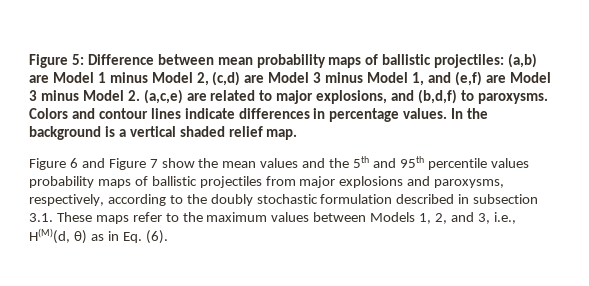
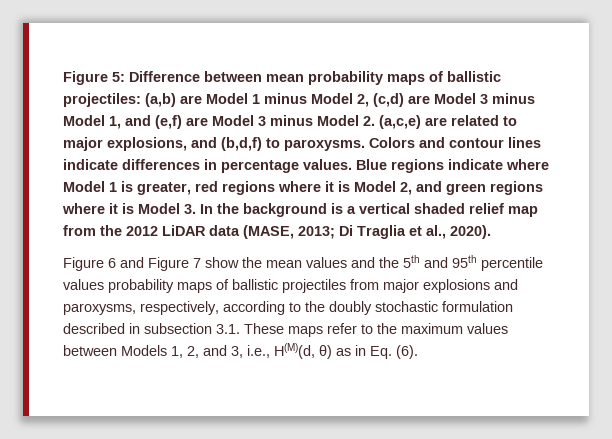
- In the background is a vertical shaded relief map.
+ Blue regions indicate where Model 1 is greater, red regions where it is Model 2, and green regions where it is Model 3. In the background is a vertical shaded relief map from the 2012 LiDAR data (MASE, 2013; Di Traglia et al., 2020).

